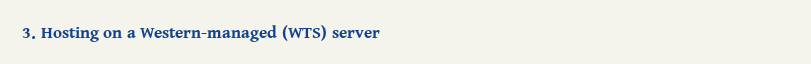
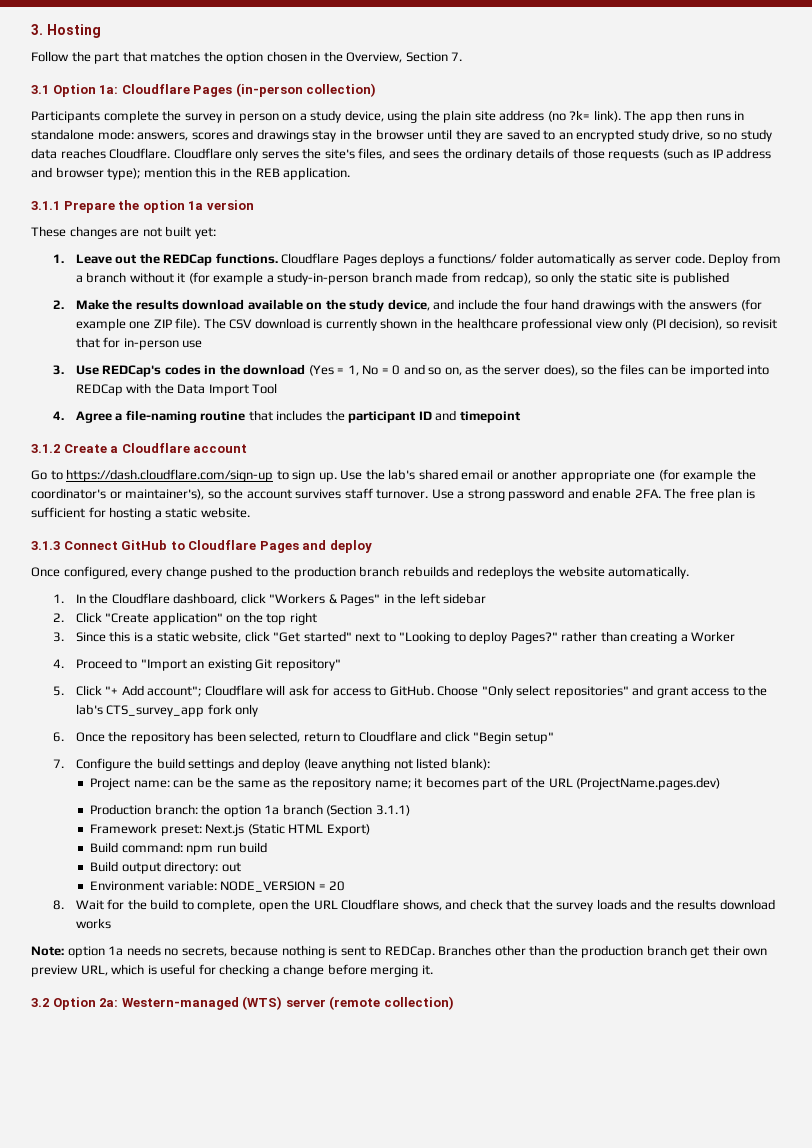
- 3. Hosting on a Western-managed (WTS) server
+ 3. Hosting
+ Follow the part that matches the option chosen in the Overview, Section 7.
+ 3.1 Option 1a: Cloudflare Pages (in-person collection)
+ Participants complete the survey in person on a study device, using the plain site address (no ?k= link). The app then runs in standalone mode: answers, scores and drawings stay in the browser until they are saved to an encrypted study drive, so no study data reaches Cloudflare. Cloudflare only serves the site's files, and sees the ordinary details of those requests (such as IP address and browser type); mention this in the REB application.
+ 3.1.1 Prepare the option 1a version
+ These changes are not built yet:
+ 1. Leave out the REDCap functions. Cloudflare Pages deploys a functions/ folder automatically as server code. Deploy from a branch without it (for example a study-in-person branch made from redcap), so only the static site is published
+ 2. Make the results download available on the study device, and include the four hand drawings with the answers (for example one ZIP file). The CSV download is currently shown in the healthcare professional view only (PI decision), so revisit that for in-person use
+ 3. Use REDCap's codes in the download (Yes = 1, No = 0 and so on, as the server does), so the files can be imported into REDCap with the Data Import Tool
+ 4. Agree a file-naming routine that includes the participant ID and timepoint
+ 3.1.2 Create a Cloudflare account
+ Go to https://dash.cloudflare.com/sign-up to sign up. Use the lab's shared email or another appropriate one (for example the coordinator's or maintainer's), so the account survives staff turnover. Use a strong password and enable 2FA. The free plan is sufficient for hosting a static website.
+ 3.1.3 Connect GitHub to Cloudflare Pages and deploy
+ Once configured, every change pushed to the production branch rebuilds and redeploys the website automatically.
+ 1. In the Cloudflare dashboard, click "Workers & Pages" in the left sidebar
+ 2. Click "Create application" on the top right
+ 3. Since this is a static website, click "Get started" next to "Looking to deploy Pages?" rather than creating a Worker
+ 4. Proceed to "Import an existing Git repository"
+ 5. Click "+ Add account"; Cloudflare will ask for access to GitHub. Choose "Only select repositories" and grant access to the lab's CTS_survey_app fork only
+ 6. Once the repository has been selected, return to Cloudflare and click "Begin setup"
+ 7. Configure the build settings and deploy (leave anything not listed blank):
+ Project name: can be the same as the repository name; it becomes part of the URL (ProjectName.pages.dev)
+ Production branch: the option 1a branch (Section 3.1.1)
+ Framework preset: Next.js (Static HTML Export)
+ Build command: npm run build
+ Build output directory: out
+ Environment variable: NODE_VERSION = 20
+ 8. Wait for the build to complete, open the URL Cloudflare shows, and check that the survey loads and the results download works
+ Note: option 1a needs no secrets, because nothing is sent to REDCap. Branches other than the production branch get their own preview URL, which is useful for checking a change before merging it.
+ 3.2 Option 2a: Western-managed (WTS) server (remote collection)

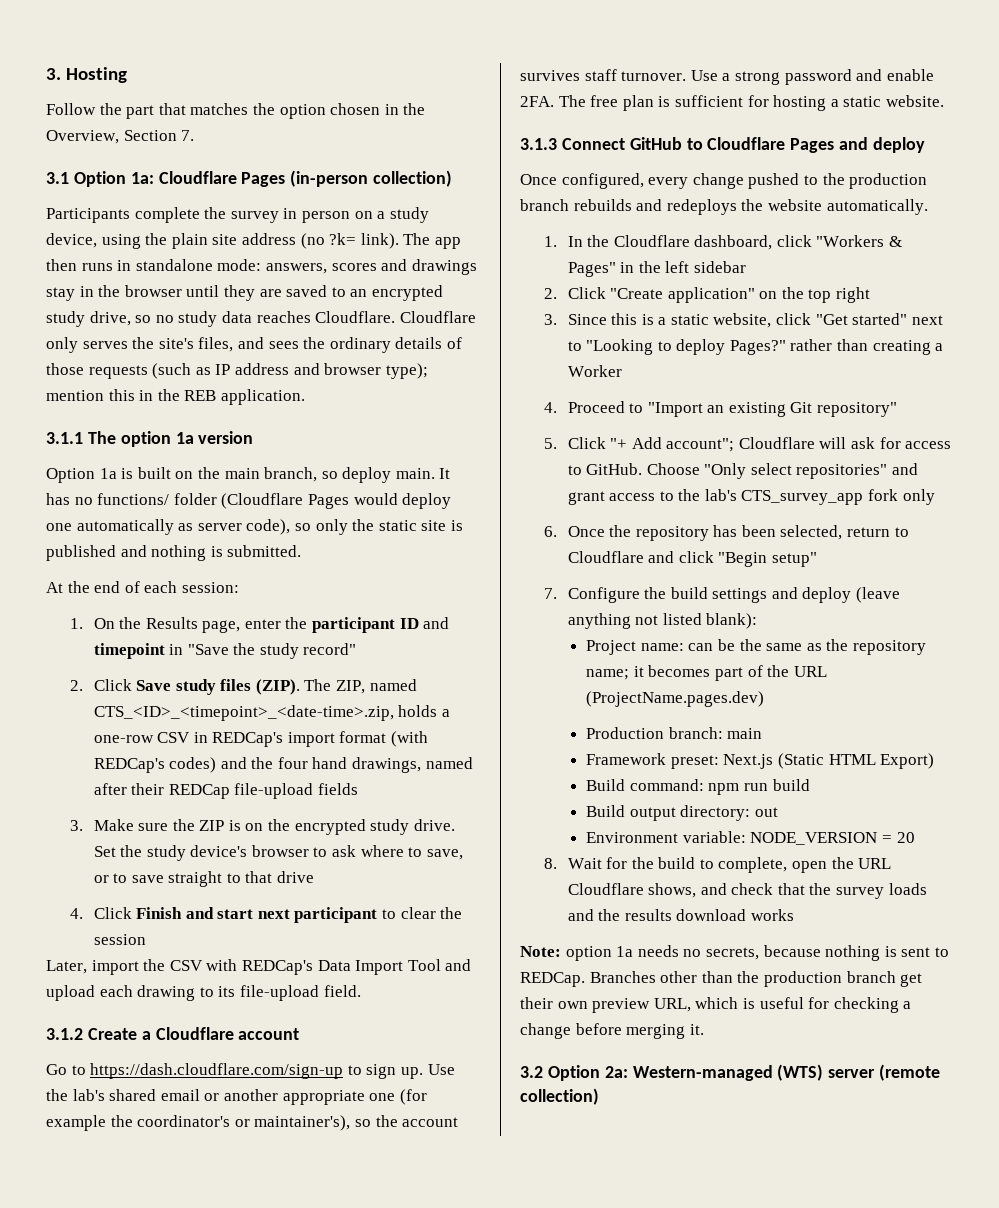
- 3.1.1 Prepare the option 1a version
+ 3.1.1 The option 1a version
- These changes are not built yet:
- 1. Leave out the REDCap functions. Cloudflare Pages deploys a functions/ folder automatically as server code. Deploy from a branch without it (for example a study-in-person branch made from redcap), so only the static site is published
- 2. Make the results download available on the study device, and include the four hand drawings with the answers (for example one ZIP file). The CSV download is currently shown in the healthcare professional view only (PI decision), so revisit that for in-person use
- 3. Use REDCap's codes in the download (Yes = 1, No = 0 and so on, as the server does), so the files can be imported into REDCap with the Data Import Tool
- 4. Agree a file-naming routine that includes the participant ID and timepoint
+ Option 1a is built on the main branch, so deploy main. It has no functions/ folder (Cloudflare Pages would deploy one automatically as server code), so only the static site is published and nothing is submitted.
+ At the end of each session:
+ 1. On the Results page, enter the participant ID and timepoint in "Save the study record"
+ 2. Click Save study files (ZIP). The ZIP, named CTS_<ID>_<timepoint>_<date-time>.zip, holds a one-row CSV in REDCap's import format (with REDCap's codes) and the four hand drawings, named after their REDCap file-upload fields
+ 3. Make sure the ZIP is on the encrypted study drive. Set the study device's browser to ask where to save, or to save straight to that drive
+ 4. Click Finish and start next participant to clear the session
+ Later, import the CSV with REDCap's Data Import Tool and upload each drawing to its file-upload field.
- Production branch: the option 1a branch (Section 3.1.1)
+ Production branch: main

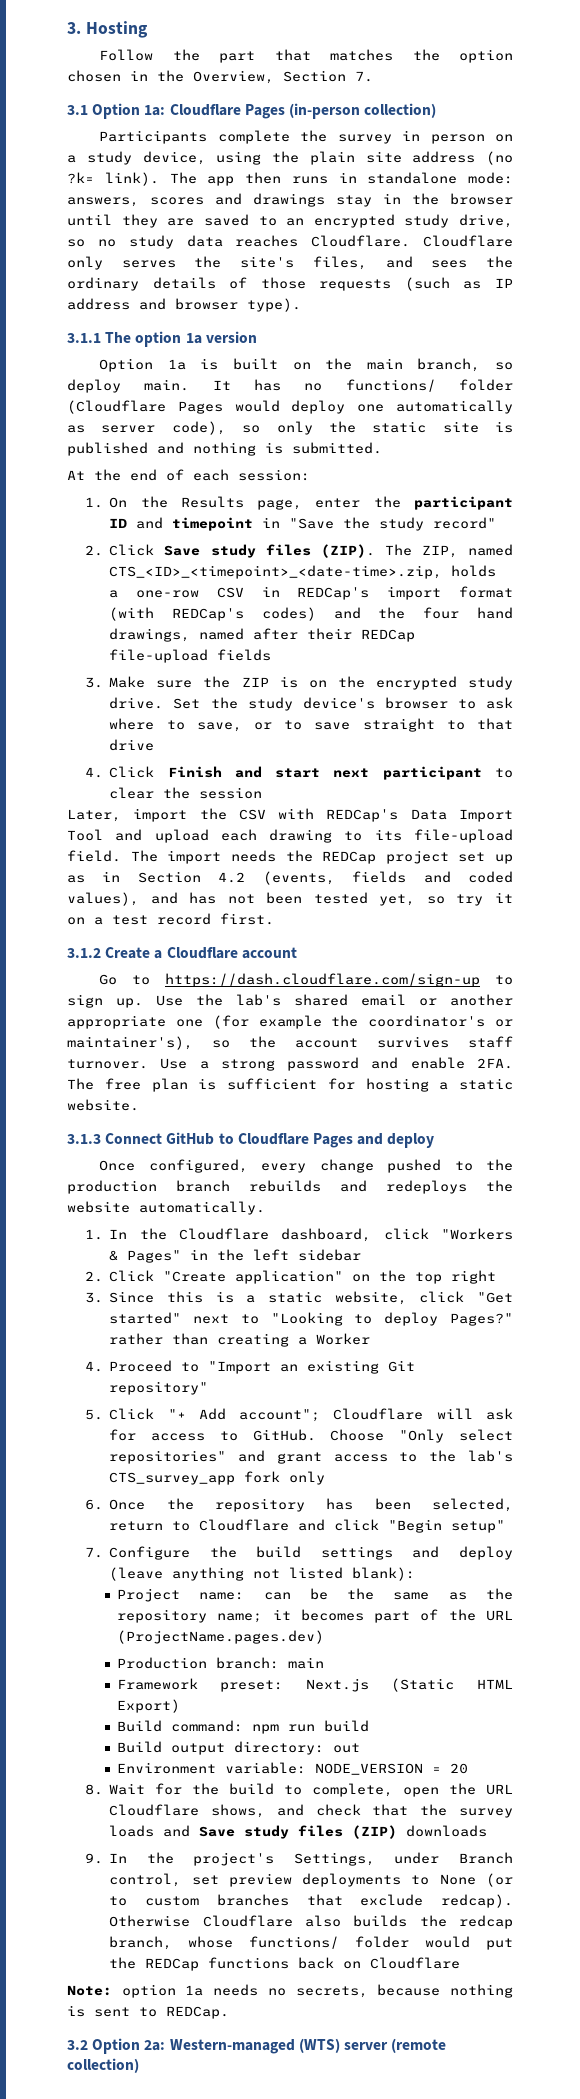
- Cloudflare only serves the site's files, and sees the ordinary details of those requests (such as IP address and browser type); mention this in the REB application.
+ Cloudflare only serves the site's files, and sees the ordinary details of those requests (such as IP address and browser type).
+ The import needs the REDCap project set up as in Section 4.2 (events, fields and coded values), and has not been tested yet, so try it on a test record first.
- 8. Wait for the build to complete, open the URL Cloudflare shows, and check that the survey loads and the results download works
+ 8. Wait for the build to complete, open the URL Cloudflare shows, and check that the survey loads and Save study files (ZIP) downloads
+ 9. In the project's Settings, under Branch control, set preview deployments to None (or to custom branches that exclude redcap). Otherwise Cloudflare also builds the redcap branch, whose functions/ folder would put the REDCap functions back on Cloudflare
- Branches other than the production branch get their own preview URL, which is useful for checking a change before merging it.

